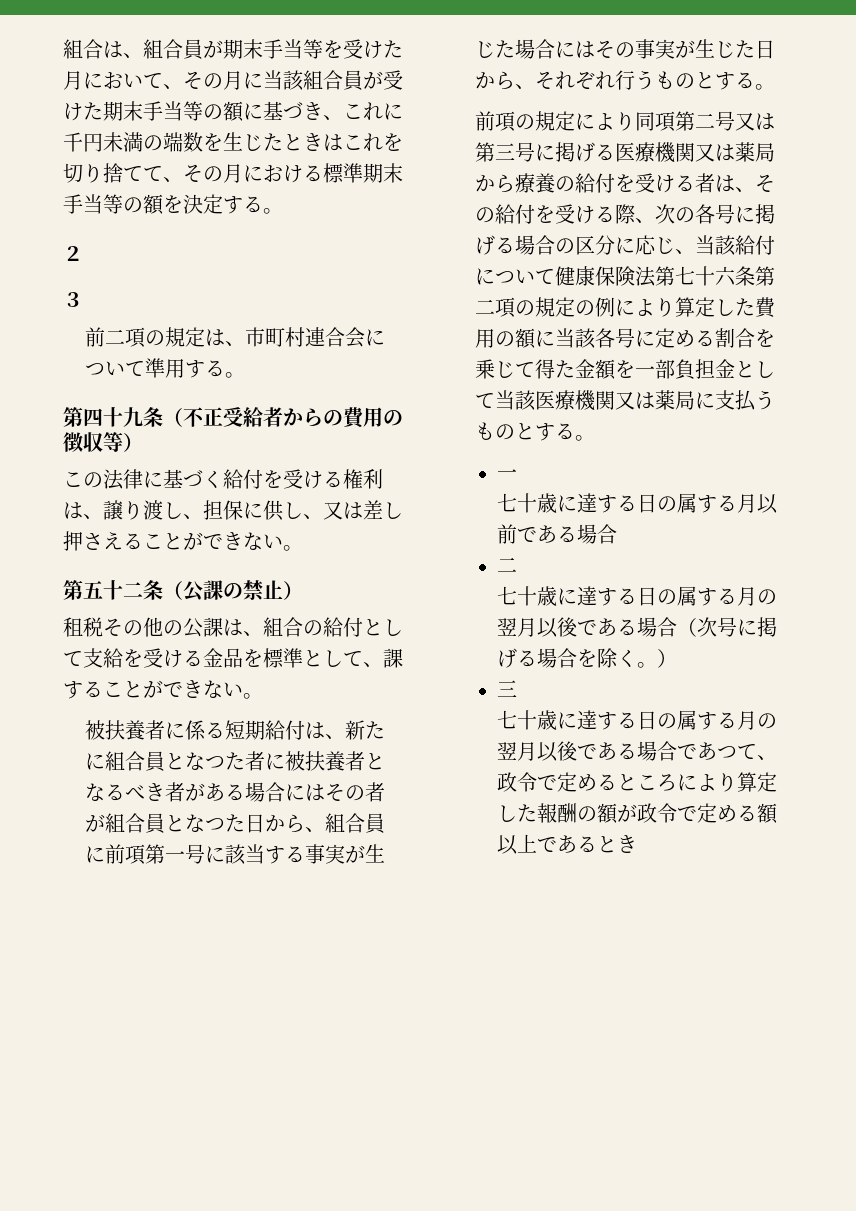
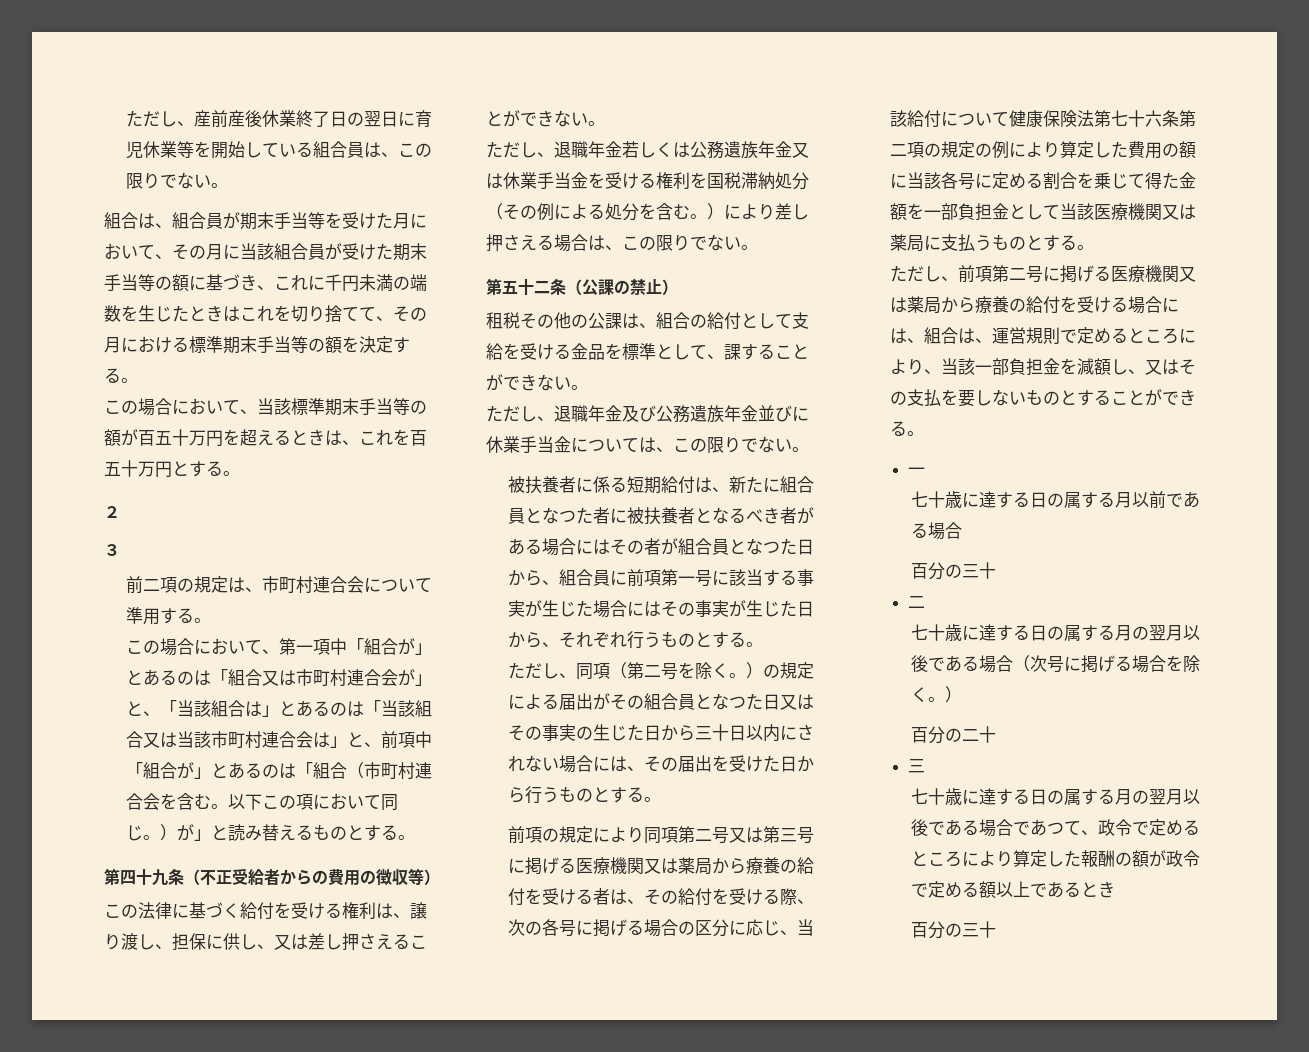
+ ただし、産前産後休業終了日の翌日に育児休業等を開始している組合員は、この限りでない。
+ この場合において、当該標準期末手当等の額が百五十万円を超えるときは、これを百五十万円とする。
+ この場合において、第一項中「組合が」とあるのは「組合又は市町村連合会が」と、「当該組合は」とあるのは「当該組合又は当該市町村連合会は」と、前項中「組合が」とあるのは「組合（市町村連合会を含む。以下この項において同じ。）が」と読み替えるものとする。
+ ただし、退職年金若しくは公務遺族年金又は休業手当金を受ける権利を国税滞納処分（その例による処分を含む。）により差し押さえる場合は、この限りでない。
+ ただし、退職年金及び公務遺族年金並びに休業手当金については、この限りでない。
+ ただし、同項（第二号を除く。）の規定による届出がその組合員となつた日又はその事実の生じた日から三十日以内にされない場合には、その届出を受けた日から行うものとする。
+ ただし、前項第二号に掲げる医療機関又は薬局から療養の給付を受ける場合には、組合は、運営規則で定めるところにより、当該一部負担金を減額し、又はその支払を要しないものとすることができる。
  七十歳に達する日の属する月以前である場合
+ 百分の三十
+ 百分の二十
  七十歳に達する日の属する月の翌月以後である場合であつて、政令で定めるところにより算定した報酬の額が政令で定める額以上であるとき
+ 百分の三十

